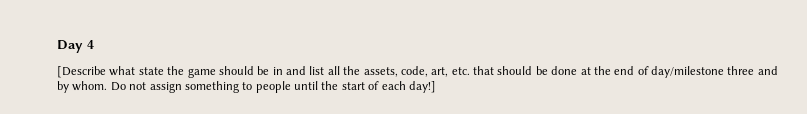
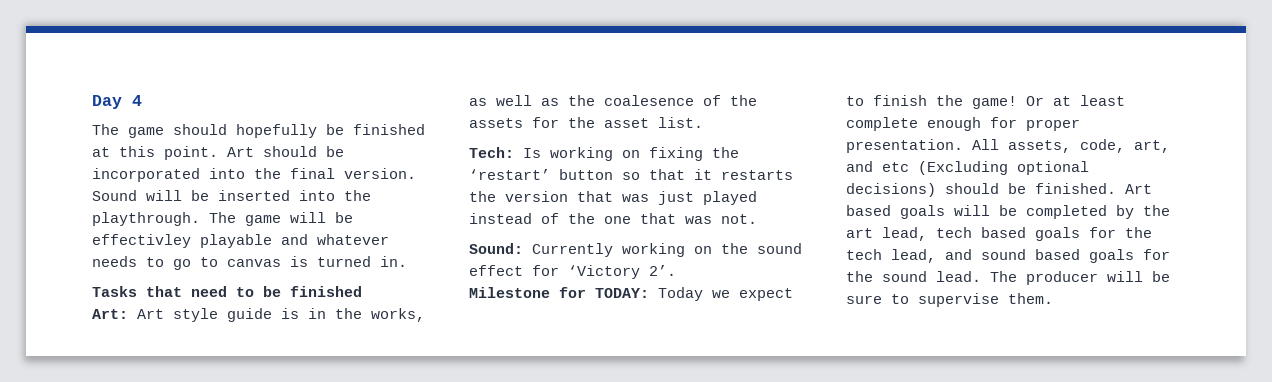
- [Describe what state the game should be in and list all the assets, code, art, etc. that should be done at the end of day/milestone three and by whom. Do not assign something to people until the start of each day!]
+ The game should hopefully be finished at this point. Art should be incorporated into the final version. Sound will be inserted into the playthrough. The game will be effectivley playable and whatever needs to go to canvas is turned in.
+ Tasks that need to be finished
+ Art: Art style guide is in the works, as well as the coalesence of the assets for the asset list.
+ Tech: Is working on fixing the ‘restart’ button so that it restarts the version that was just played instead of the one that was not.
+ Sound: Currently working on the sound effect for ‘Victory 2’.
+ Milestone for TODAY: Today we expect to finish the game! Or at least complete enough for proper presentation. All assets, code, art, and etc (Excluding optional decisions) should be finished. Art based goals will be completed by the art lead, tech based goals for the tech lead, and sound based goals for the sound lead. The producer will be sure to supervise them.

